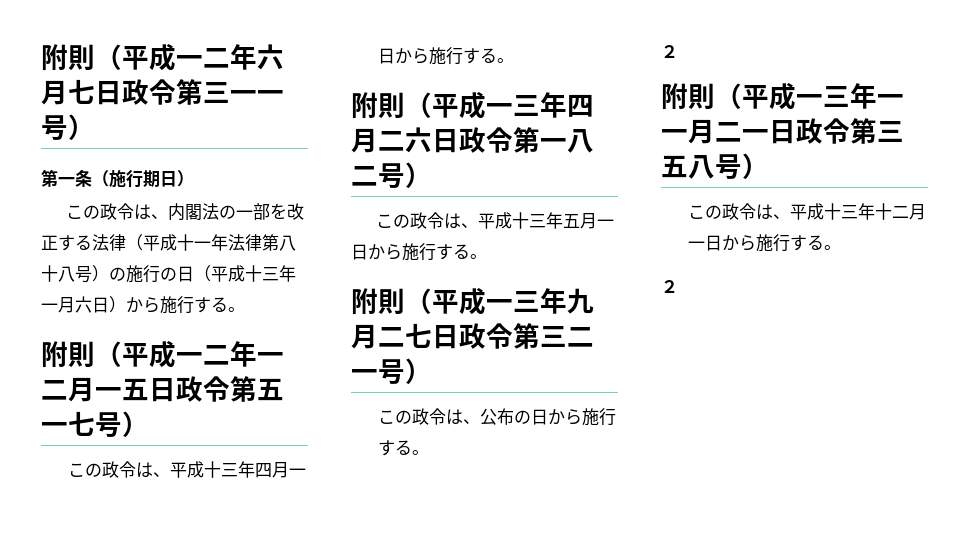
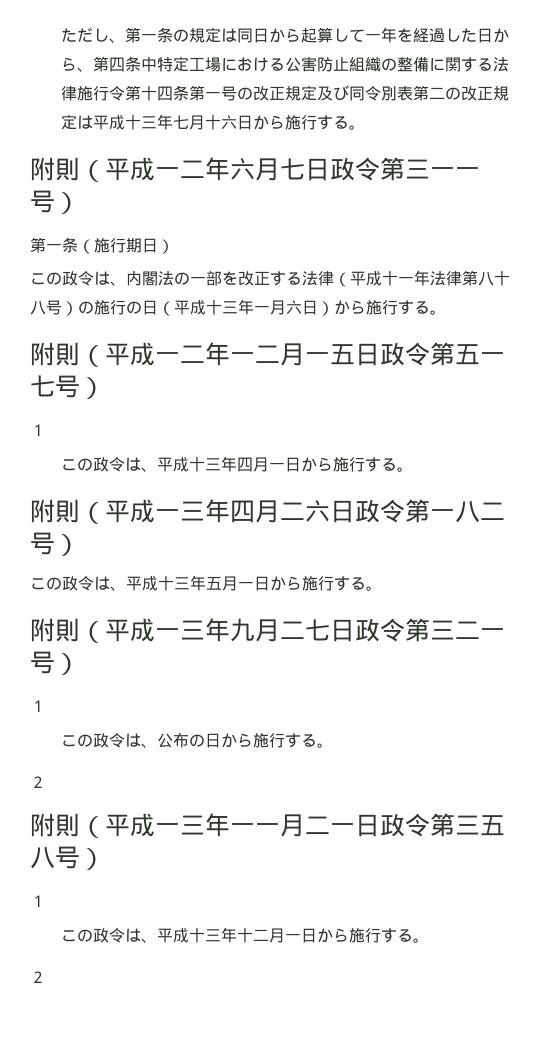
+ ただし、第一条の規定は同日から起算して一年を経過した日から、第四条中特定工場における公害防止組織の整備に関する法律施行令第十四条第一号の改正規定及び同令別表第二の改正規定は平成十三年七月十六日から施行する。
  附則（平成一二年一二月一五日政令第五一七号）
+ １
  附則（平成一三年九月二七日政令第三二一号）
+ １
  附則（平成一三年一一月二一日政令第三五八号）
+ １

